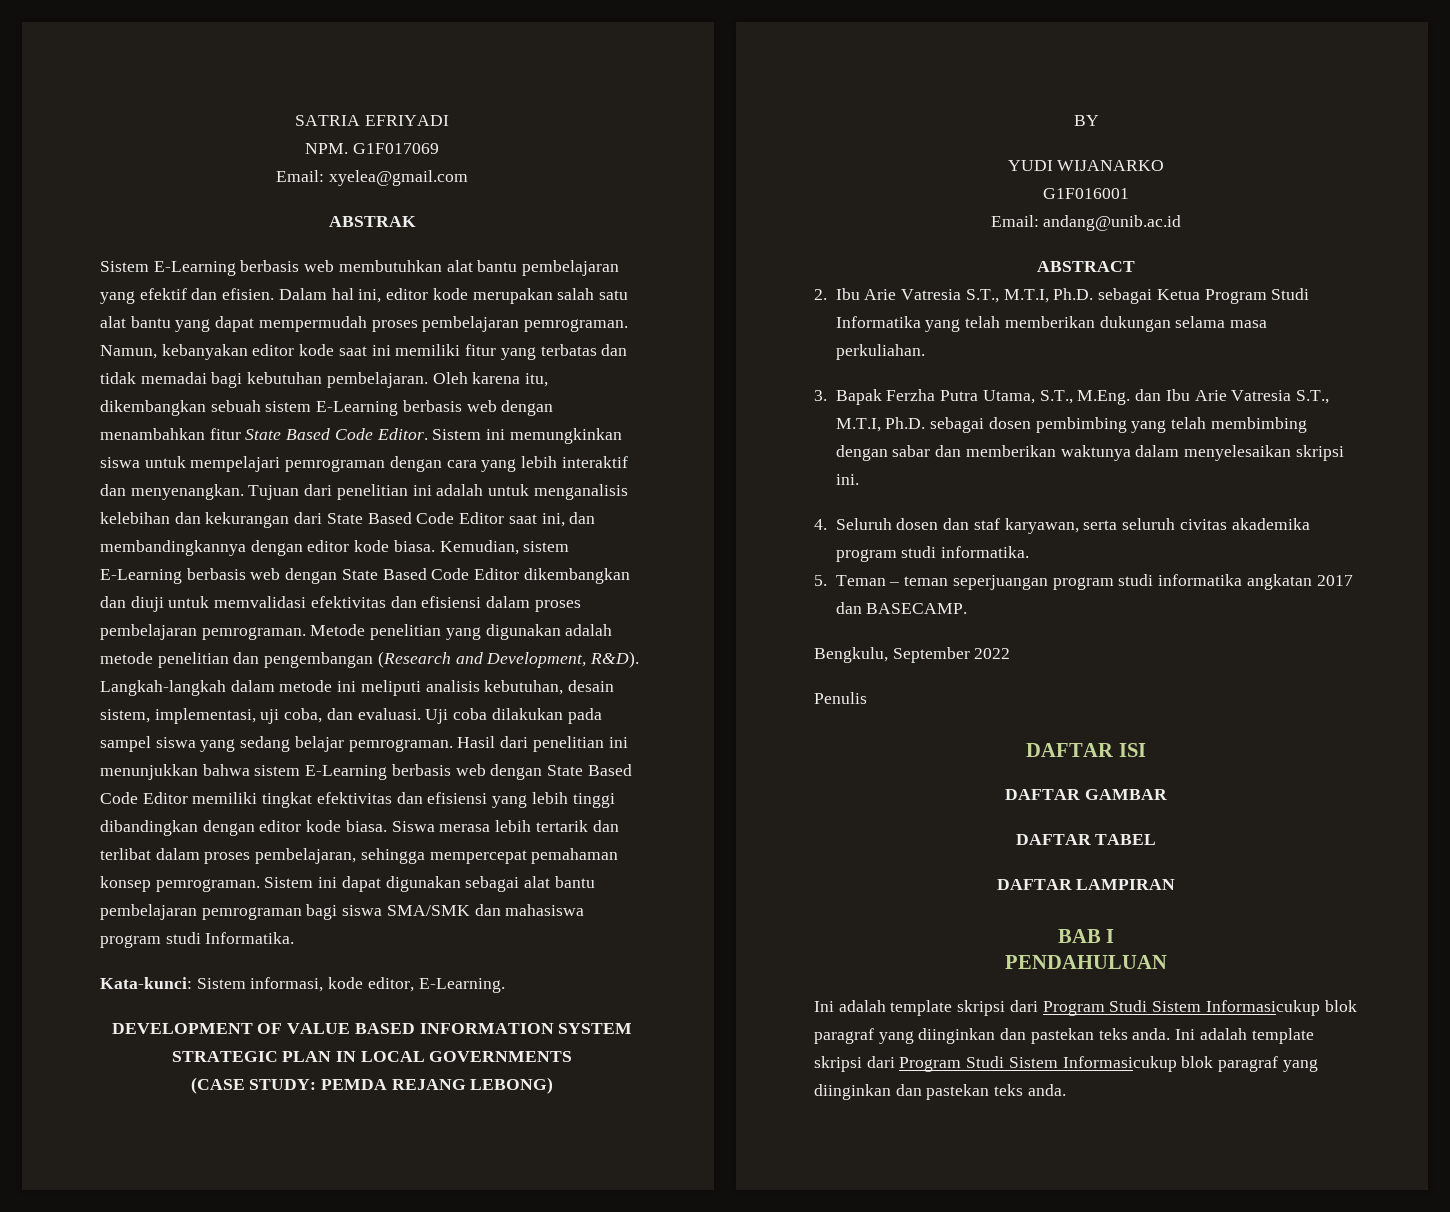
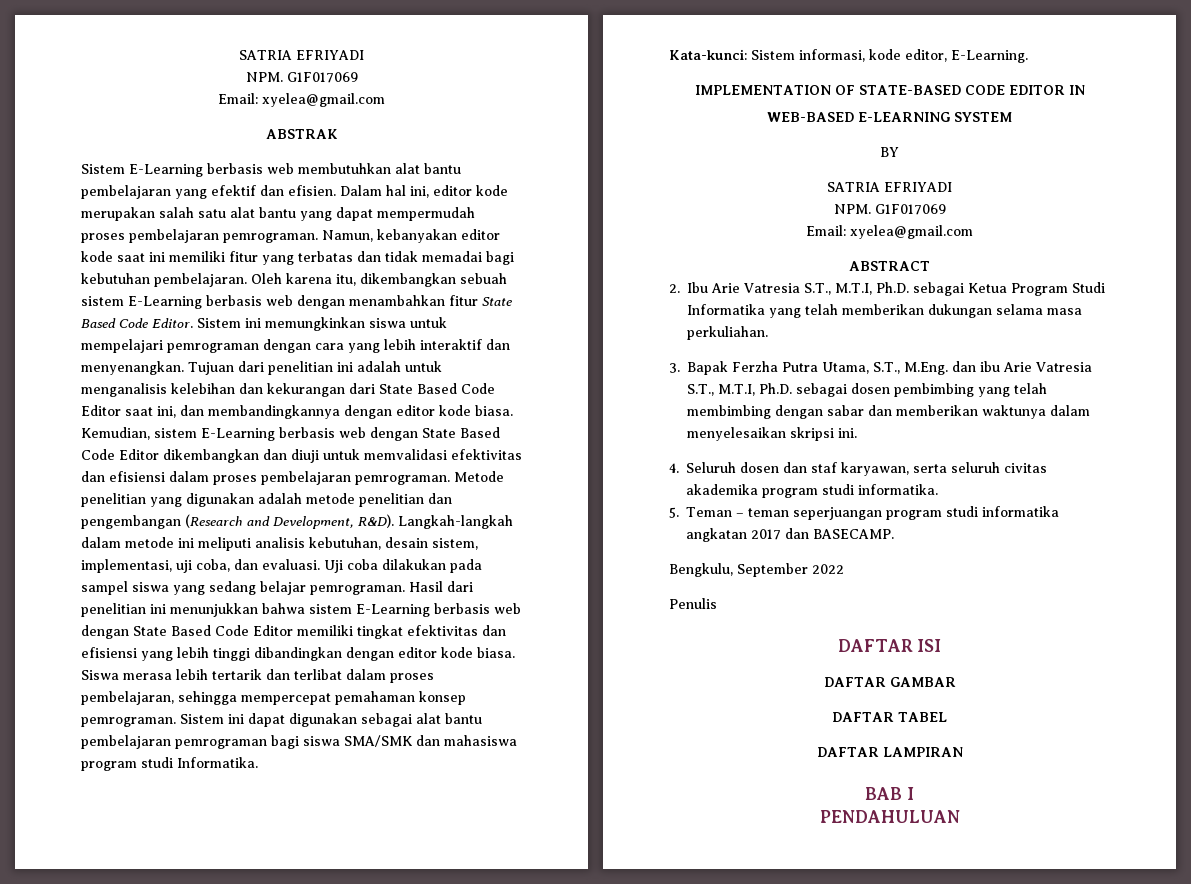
- DEVELOPMENT OF VALUE BASED INFORMATION SYSTEM STRATEGIC PLAN IN LOCAL GOVERNMENTS
- (CASE STUDY: PEMDA REJANG LEBONG)
+ IMPLEMENTATION OF STATE-BASED CODE EDITOR IN
+ WEB-BASED E-LEARNING SYSTEM
  BY
- YUDI WIJANARKO
- G1F016001
- Email: andang@unib.ac.id
+ SATRIA EFRIYADI
+ NPM. G1F017069
+ Email: xyelea@gmail.com
- 3. Bapak Ferzha Putra Utama, S.T., M.Eng. dan Ibu Arie Vatresia S.T., M.T.I, Ph.D. sebagai dosen pembimbing yang telah membimbing dengan sabar dan memberikan waktunya dalam menyelesaikan skripsi ini.
+ 3. Bapak Ferzha Putra Utama, S.T., M.Eng. dan ibu Arie Vatresia S.T., M.T.I, Ph.D. sebagai dosen pembimbing yang telah membimbing dengan sabar dan memberikan waktunya dalam menyelesaikan skripsi ini.
- Ini adalah template skripsi dari Program Studi Sistem Informasicukup blok paragraf yang diinginkan dan pastekan teks anda. Ini adalah template skripsi dari Program Studi Sistem Informasicukup blok paragraf yang diinginkan dan pastekan teks anda.

